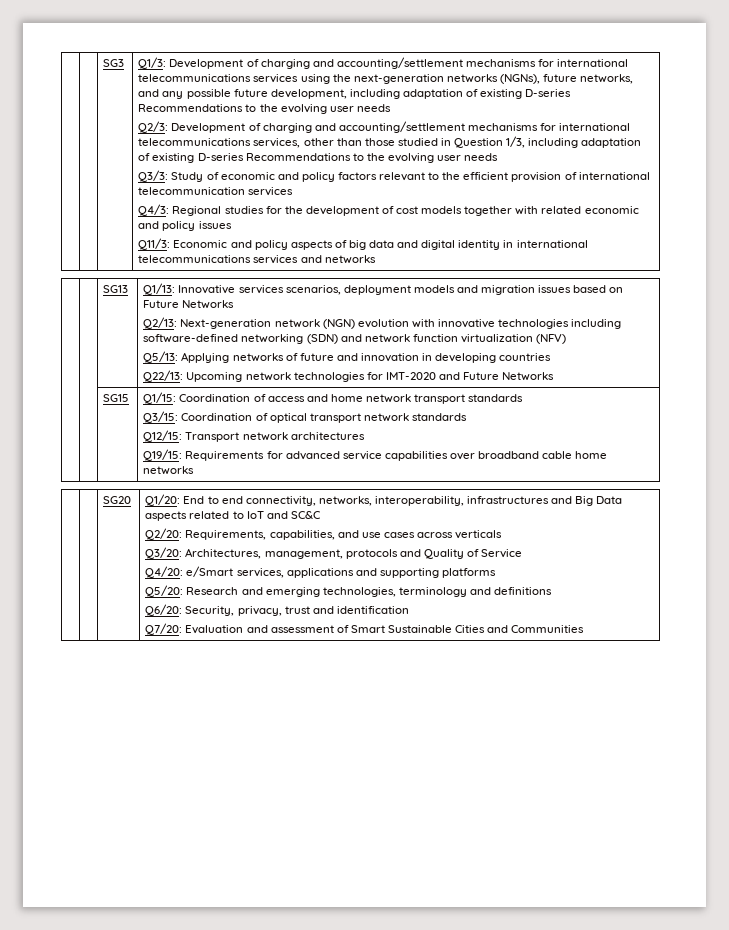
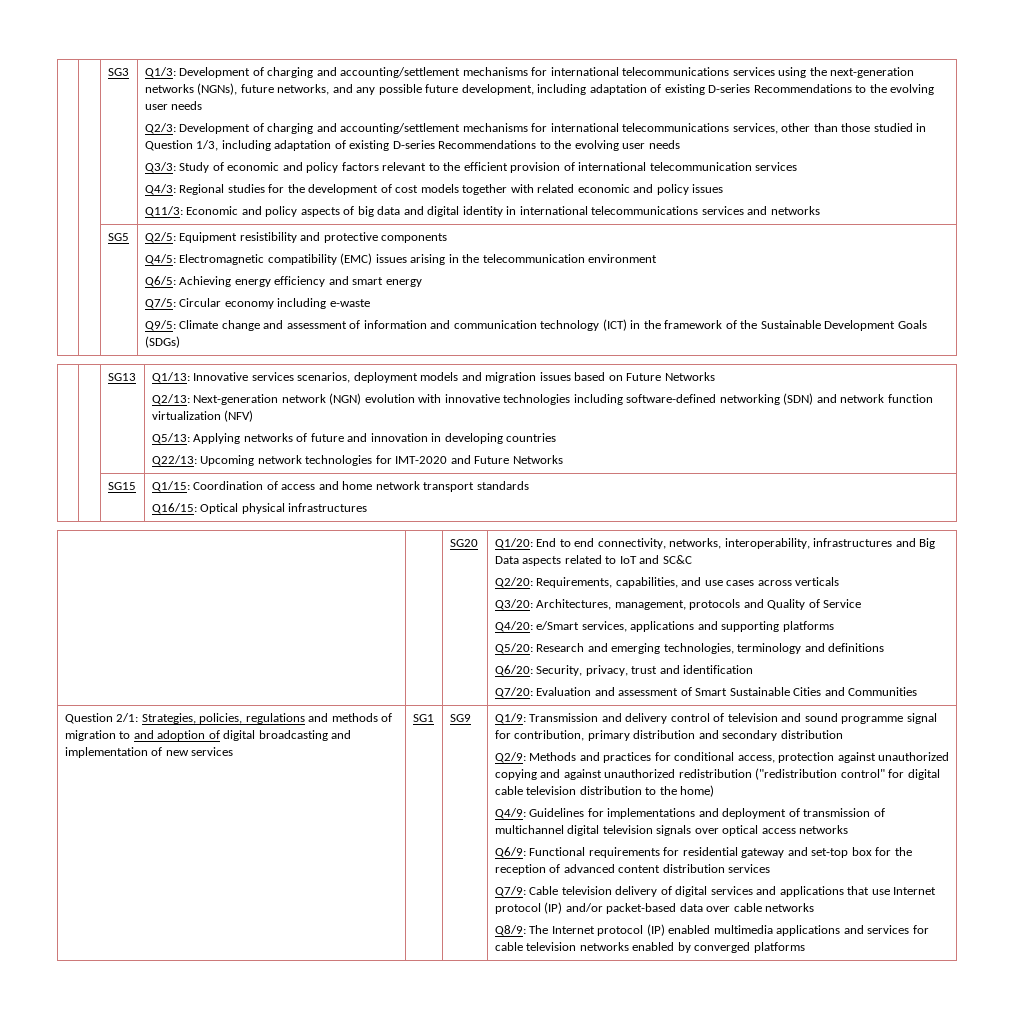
+ SG5 | Q2/5: Equipment resistibility and protective components
+ Q4/5: Electromagnetic compatibility (EMC) issues arising in the telecommunication environment
+ Q6/5: Achieving energy efficiency and smart energy
+ Q7/5: Circular economy including e-waste
+ Q9/5: Climate change and assessment of information and communication technology (ICT) in the framework of the Sustainable Development Goals (SDGs)
  | | SG15 | Q1/15: Coordination of access and home network transport standards
- Q3/15: Coordination of optical transport network standards
- Q12/15: Transport network architectures
- Q19/15: Requirements for advanced service capabilities over broadband cable home networks
+ Q16/15: Optical physical infrastructures
+ Question 2/1: Strategies, policies, regulations and methods of migration to and adoption of digital broadcasting and implementation of new services | SG1 | SG9 | Q1/9: Transmission and delivery control of television and sound programme signal for contribution, primary distribution and secondary distribution
+ Q2/9: Methods and practices for conditional access, protection against unauthorized copying and against unauthorized redistribution ("redistribution control" for digital cable television distribution to the home)
+ Q4/9: Guidelines for implementations and deployment of transmission of multichannel digital television signals over optical access networks
+ Q6/9: Functional requirements for residential gateway and set-top box for the reception of advanced content distribution services
+ Q7/9: Cable television delivery of digital services and applications that use Internet protocol (IP) and/or packet-based data over cable networks
+ Q8/9: The Internet protocol (IP) enabled multimedia applications and services for cable television networks enabled by converged platforms

